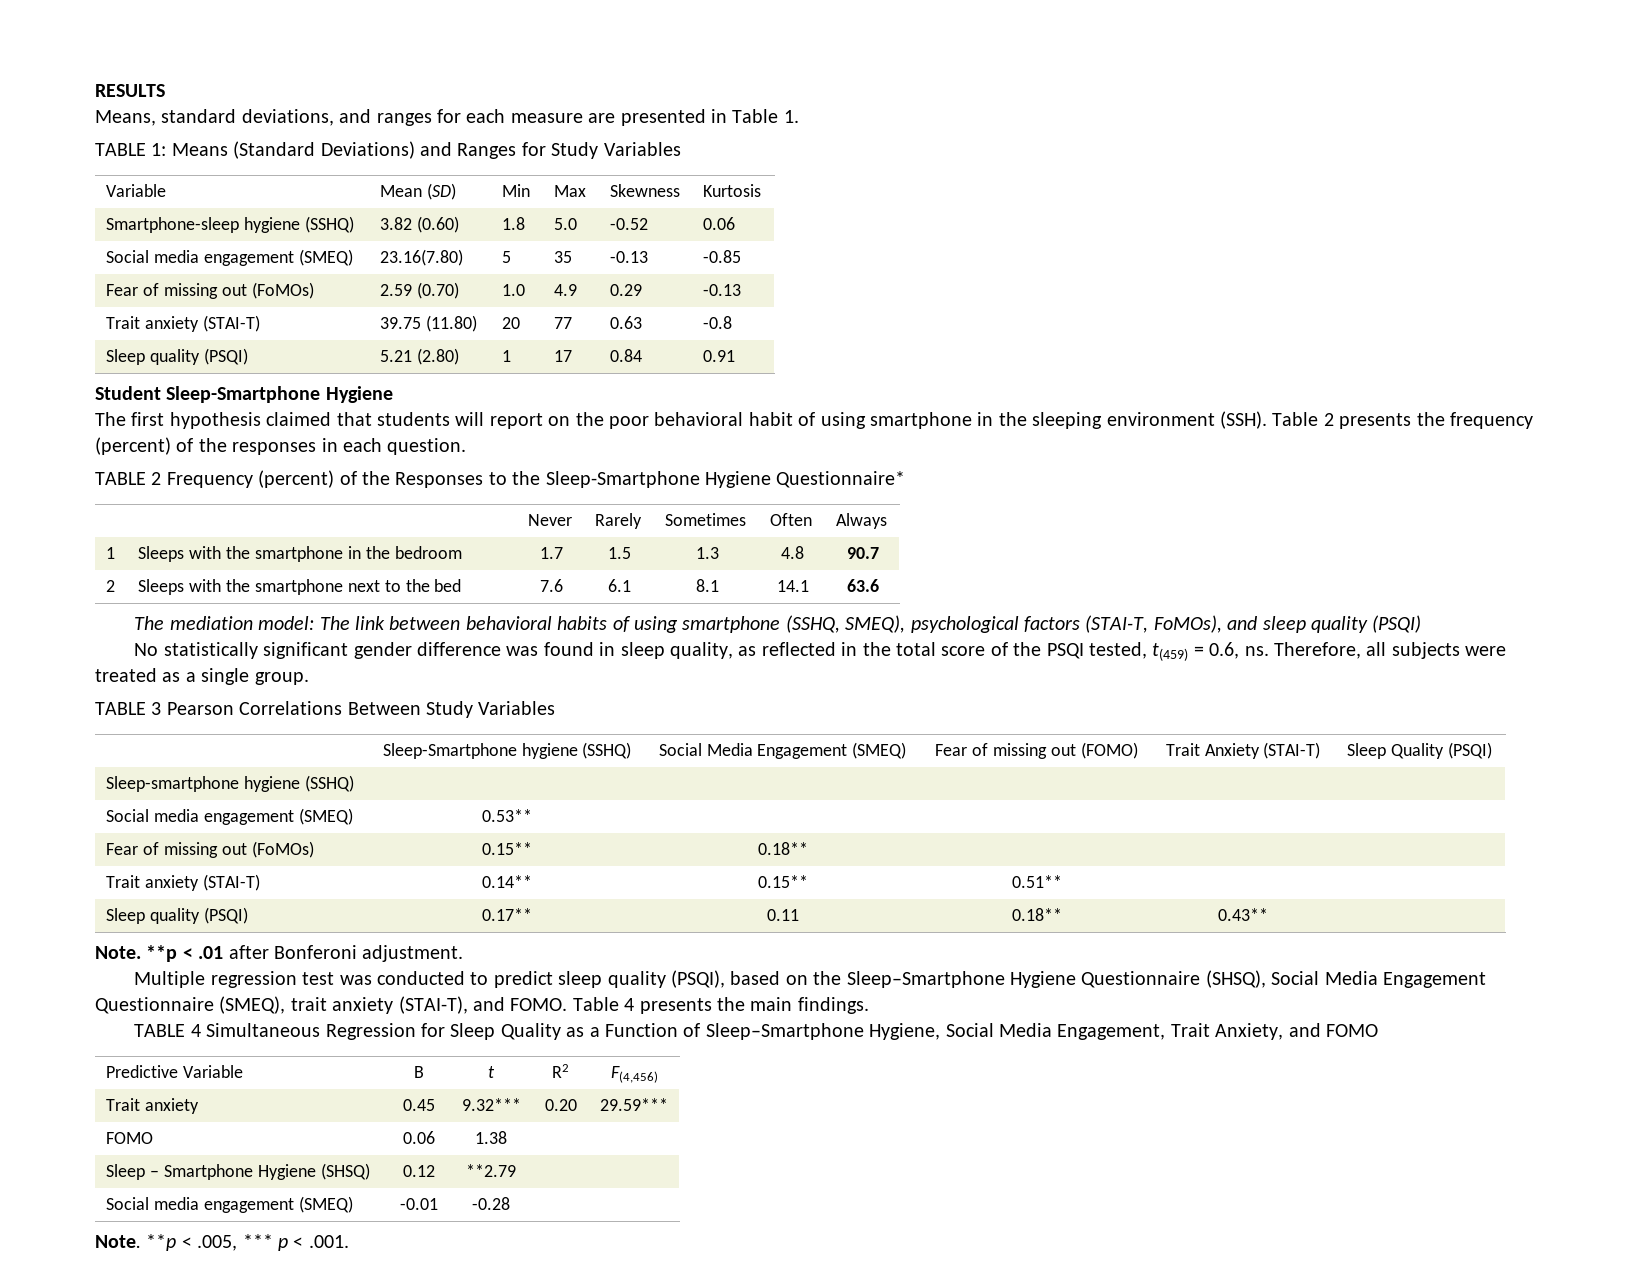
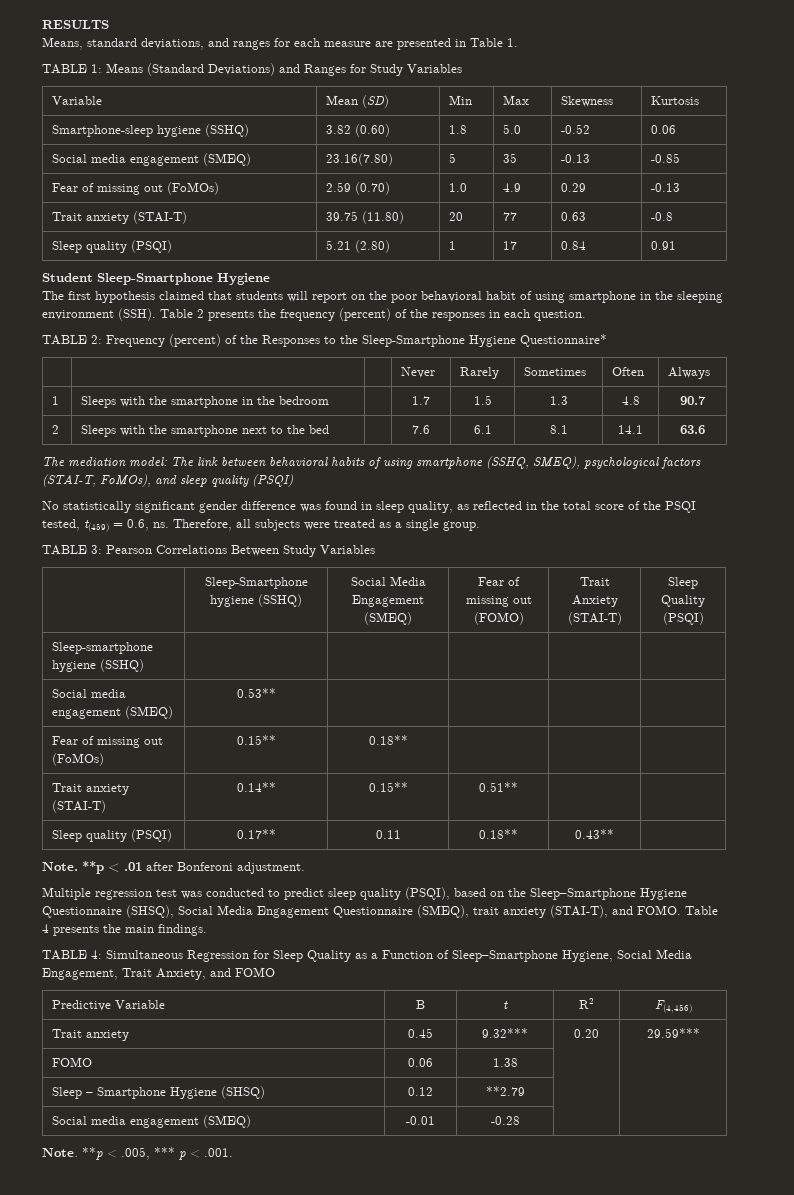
- TABLE 2 Frequency (percent) of the Responses to the Sleep-Smartphone Hygiene Questionnaire*
+ TABLE 2: Frequency (percent) of the Responses to the Sleep-Smartphone Hygiene Questionnaire*
- TABLE 3 Pearson Correlations Between Study Variables
+ TABLE 3: Pearson Correlations Between Study Variables
- TABLE 4 Simultaneous Regression for Sleep Quality as a Function of Sleep–Smartphone Hygiene, Social Media Engagement, Trait Anxiety, and FOMO
+ TABLE 4: Simultaneous Regression for Sleep Quality as a Function of Sleep–Smartphone Hygiene, Social Media Engagement, Trait Anxiety, and FOMO

